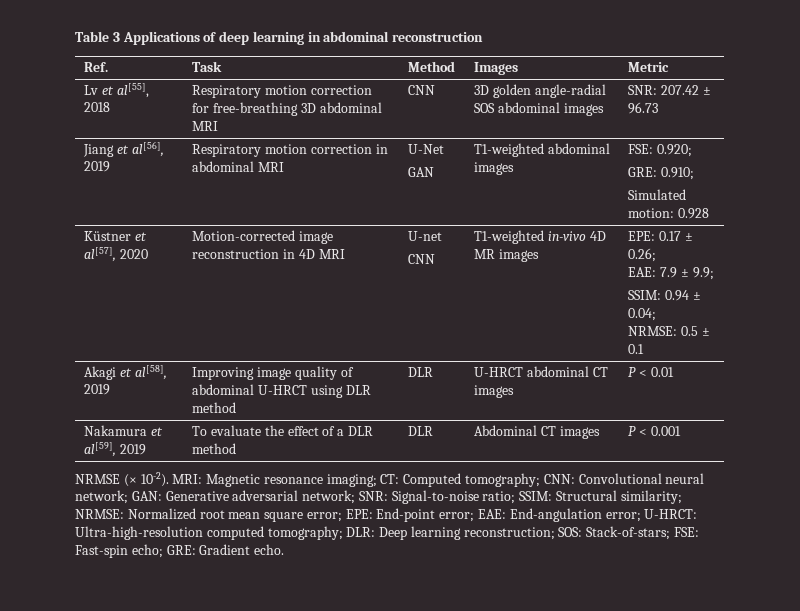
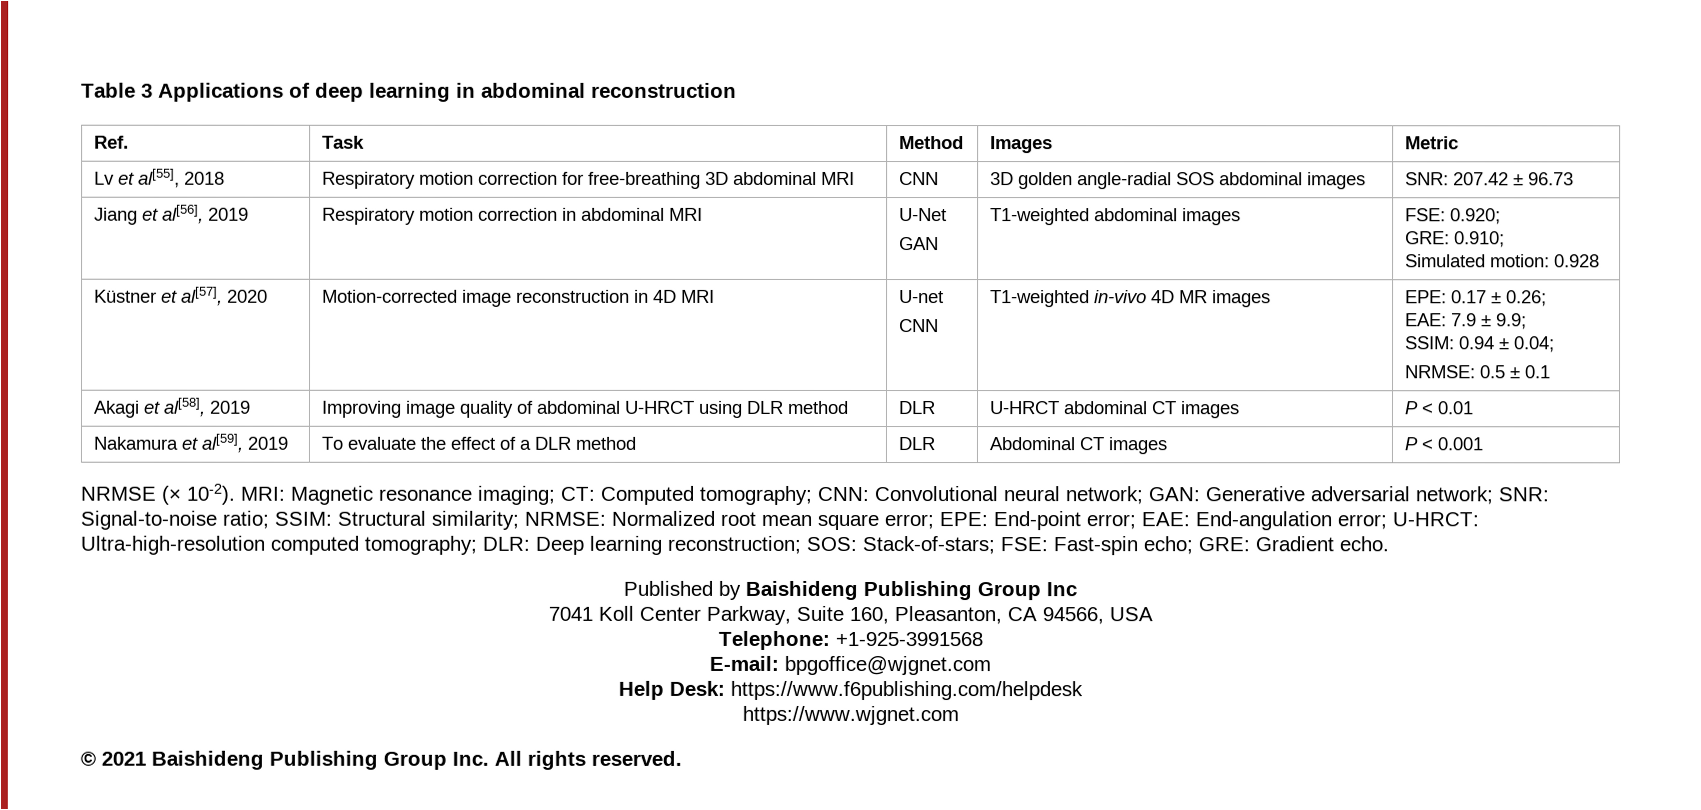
+ Published by Baishideng Publishing Group Inc
+ 7041 Koll Center Parkway, Suite 160, Pleasanton, CA 94566, USA
+ Telephone: +1-925-3991568
+ E-mail: bpgoffice@wjgnet.com
+ Help Desk: https://www.f6publishing.com/helpdesk
+ https://www.wjgnet.com
+ © 2021 Baishideng Publishing Group Inc. All rights reserved.

